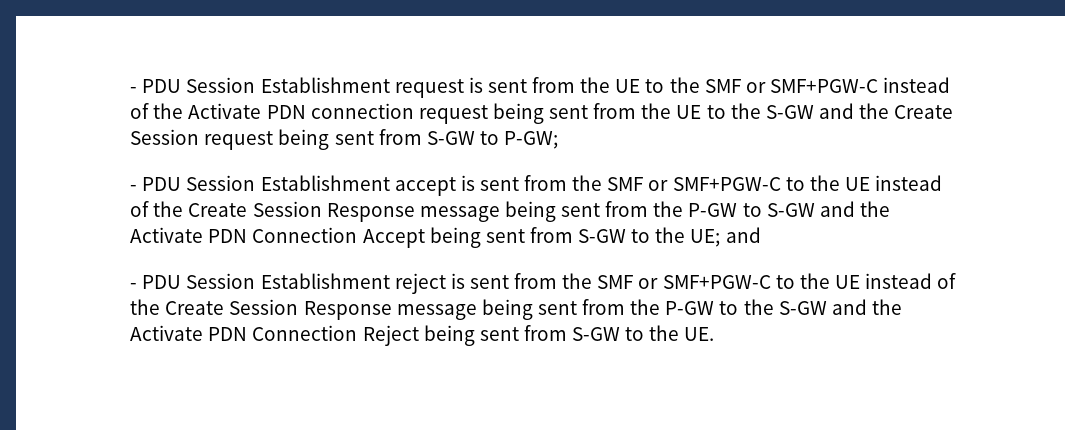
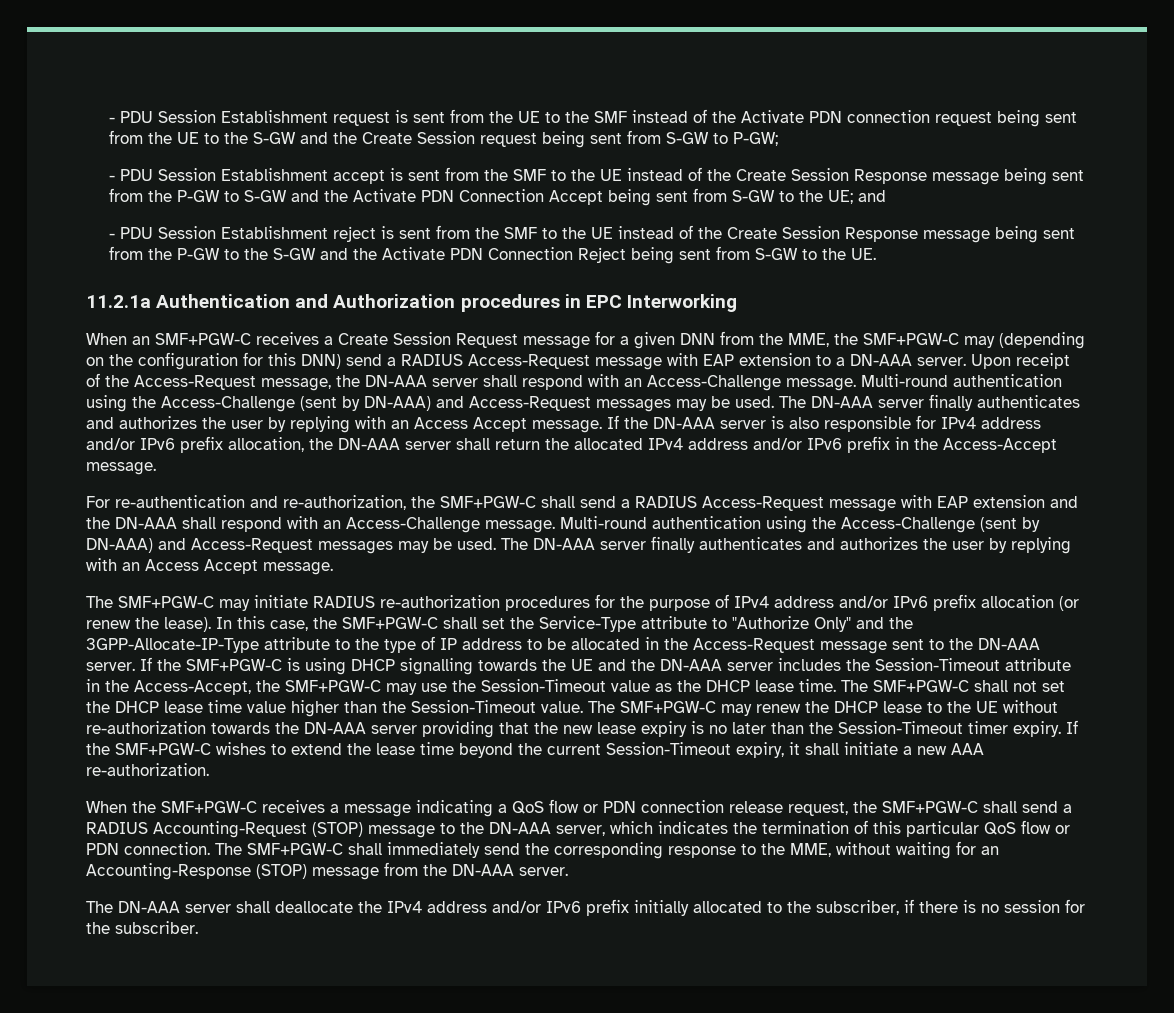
- - PDU Session Establishment request is sent from the UE to the SMF or SMF+PGW-C instead of the Activate PDN connection request being sent from the UE to the S-GW and the Create Session request being sent from S-GW to P-GW;
+ - PDU Session Establishment request is sent from the UE to the SMF instead of the Activate PDN connection request being sent from the UE to the S-GW and the Create Session request being sent from S-GW to P-GW;
- - PDU Session Establishment accept is sent from the SMF or SMF+PGW-C to the UE instead of the Create Session Response message being sent from the P-GW to S-GW and the Activate PDN Connection Accept being sent from S-GW to the UE; and
+ - PDU Session Establishment accept is sent from the SMF to the UE instead of the Create Session Response message being sent from the P-GW to S-GW and the Activate PDN Connection Accept being sent from S-GW to the UE; and
- - PDU Session Establishment reject is sent from the SMF or SMF+PGW-C to the UE instead of the Create Session Response message being sent from the P-GW to the S-GW and the Activate PDN Connection Reject being sent from S-GW to the UE.
+ - PDU Session Establishment reject is sent from the SMF to the UE instead of the Create Session Response message being sent from the P-GW to the S-GW and the Activate PDN Connection Reject being sent from S-GW to the UE.
+ 11.2.1a Authentication and Authorization procedures in EPC Interworking
+ When an SMF+PGW-C receives a Create Session Request message for a given DNN from the MME, the SMF+PGW-C may (depending on the configuration for this DNN) send a RADIUS Access-Request message with EAP extension to a DN-AAA server. Upon receipt of the Access-Request message, the DN-AAA server shall respond with an Access-Challenge message. Multi-round authentication using the Access-Challenge (sent by DN-AAA) and Access-Request messages may be used. The DN-AAA server finally authenticates and authorizes the user by replying with an Access Accept message. If the DN-AAA server is also responsible for IPv4 address and/or IPv6 prefix allocation, the DN-AAA server shall return the allocated IPv4 address and/or IPv6 prefix in the Access-Accept message.
+ For re-authentication and re-authorization, the SMF+PGW-C shall send a RADIUS Access-Request message with EAP extension and the DN-AAA shall respond with an Access-Challenge message. Multi-round authentication using the Access-Challenge (sent by DN-AAA) and Access-Request messages may be used. The DN-AAA server finally authenticates and authorizes the user by replying with an Access Accept message.
+ The SMF+PGW-C may initiate RADIUS re-authorization procedures for the purpose of IPv4 address and/or IPv6 prefix allocation (or renew the lease). In this case, the SMF+PGW-C shall set the Service-Type attribute to "Authorize Only" and the 3GPP-Allocate-IP-Type attribute to the type of IP address to be allocated in the Access-Request message sent to the DN-AAA server. If the SMF+PGW-C is using DHCP signalling towards the UE and the DN-AAA server includes the Session-Timeout attribute in the Access-Accept, the SMF+PGW-C may use the Session-Timeout value as the DHCP lease time. The SMF+PGW-C shall not set the DHCP lease time value higher than the Session-Timeout value. The SMF+PGW-C may renew the DHCP lease to the UE without re-authorization towards the DN-AAA server providing that the new lease expiry is no later than the Session-Timeout timer expiry. If the SMF+PGW-C wishes to extend the lease time beyond the current Session-Timeout expiry, it shall initiate a new AAA re-authorization.
+ When the SMF+PGW-C receives a message indicating a QoS flow or PDN connection release request, the SMF+PGW-C shall send a RADIUS Accounting-Request (STOP) message to the DN-AAA server, which indicates the termination of this particular QoS flow or PDN connection. The SMF+PGW-C shall immediately send the corresponding response to the MME, without waiting for an Accounting-Response (STOP) message from the DN-AAA server.
+ The DN-AAA server shall deallocate the IPv4 address and/or IPv6 prefix initially allocated to the subscriber, if there is no session for the subscriber.

